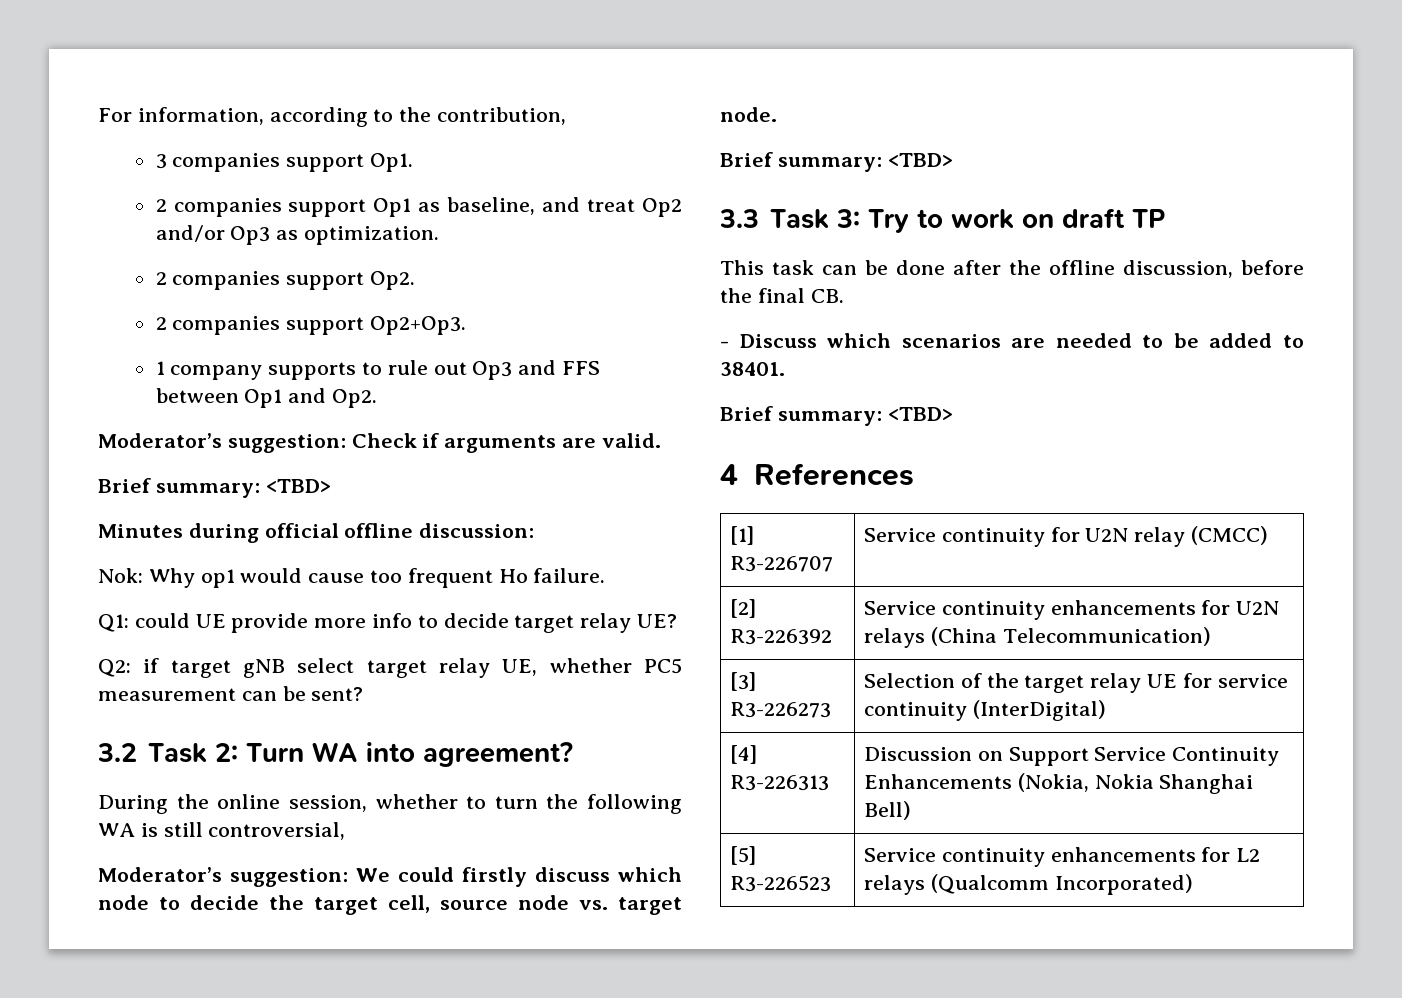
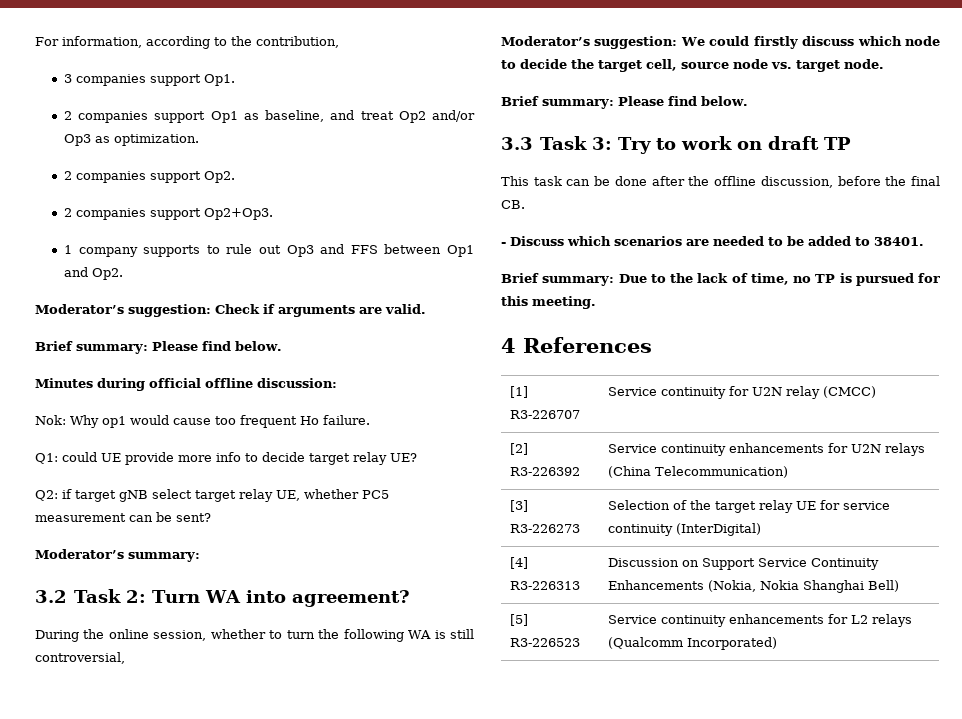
  Moderator’s suggestion: Check if arguments are valid.
- Brief summary: <TBD>
+ Brief summary: Please find below.
+ Moderator’s summary:
  Moderator’s suggestion: We could firstly discuss which node to decide the target cell, source node vs. target node.
- Brief summary: <TBD>
+ Brief summary: Please find below.
  - Discuss which scenarios are needed to be added to 38401.
- Brief summary: <TBD>
+ Brief summary: Due to the lack of time, no TP is pursued for this meeting.

